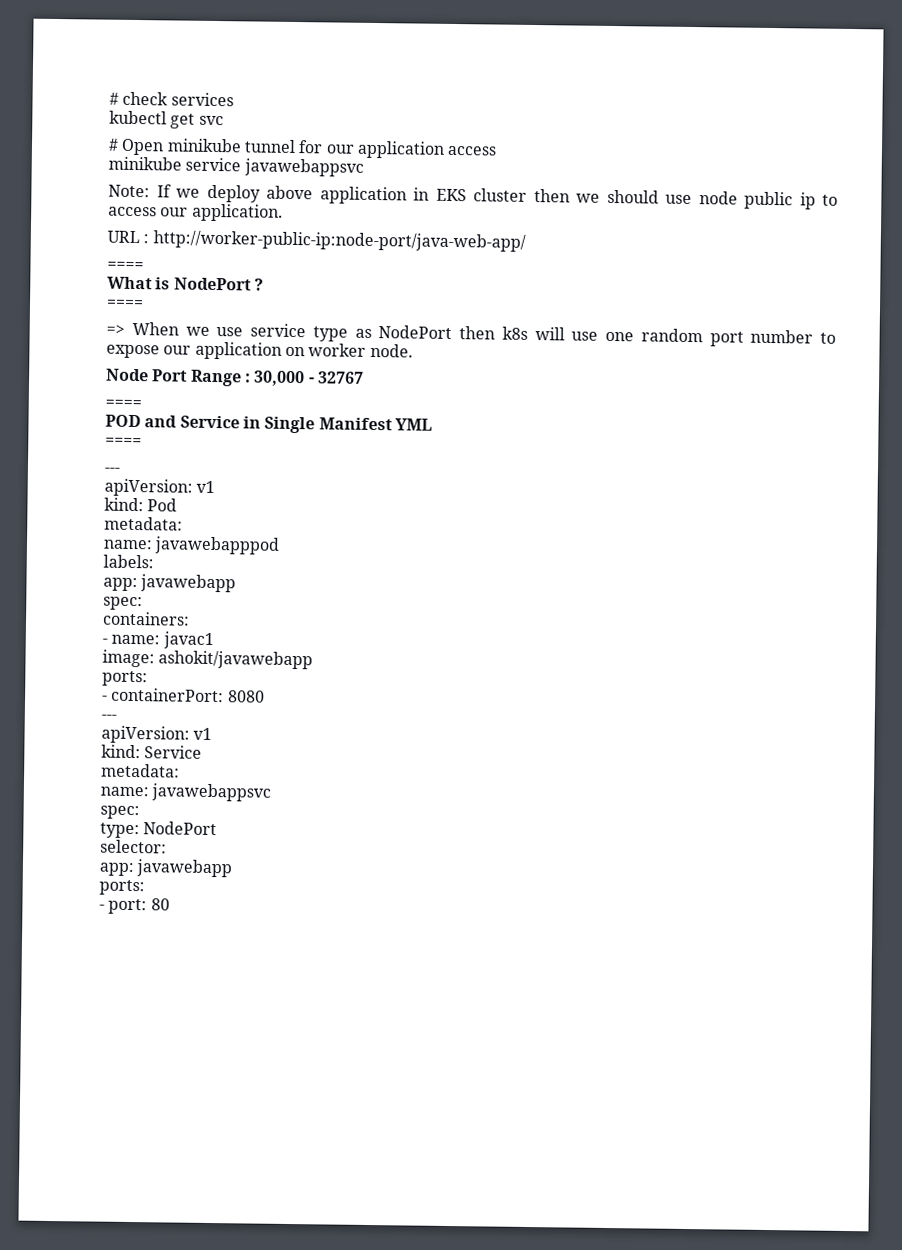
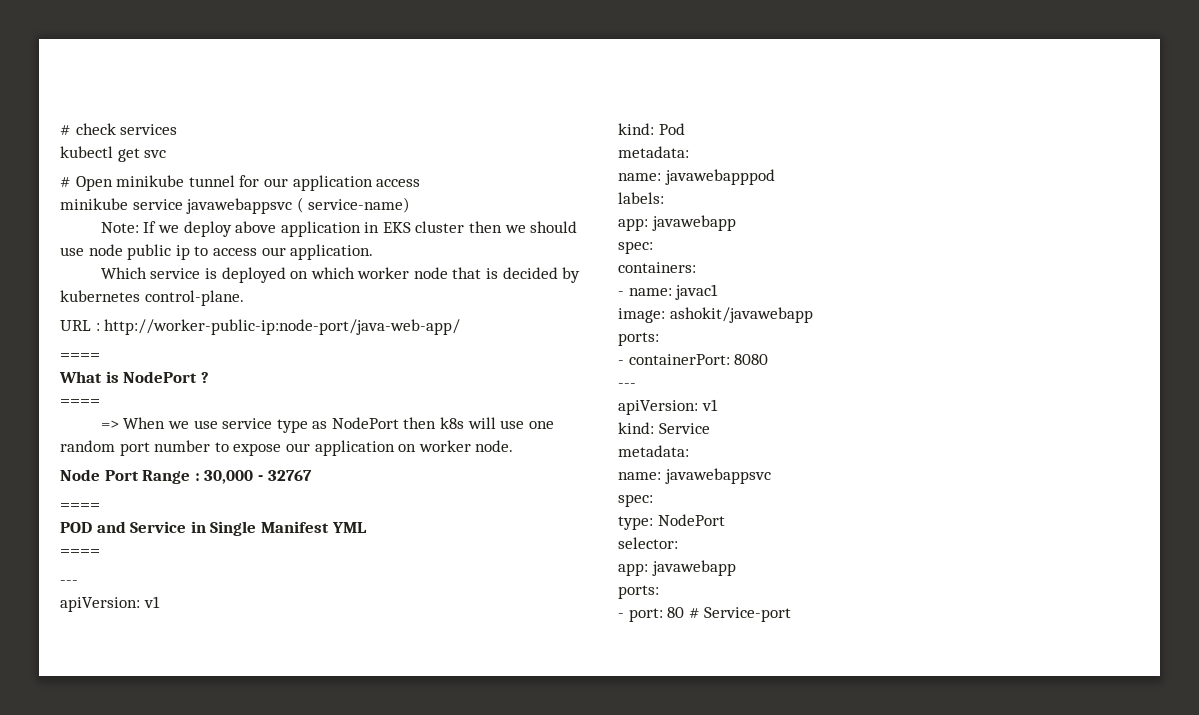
- minikube service javawebappsvc
+ minikube service javawebappsvc ( service-name)
+ Which service is deployed on which worker node that is decided by kubernetes control-plane.
- - port: 80
+ - port: 80 # Service-port

